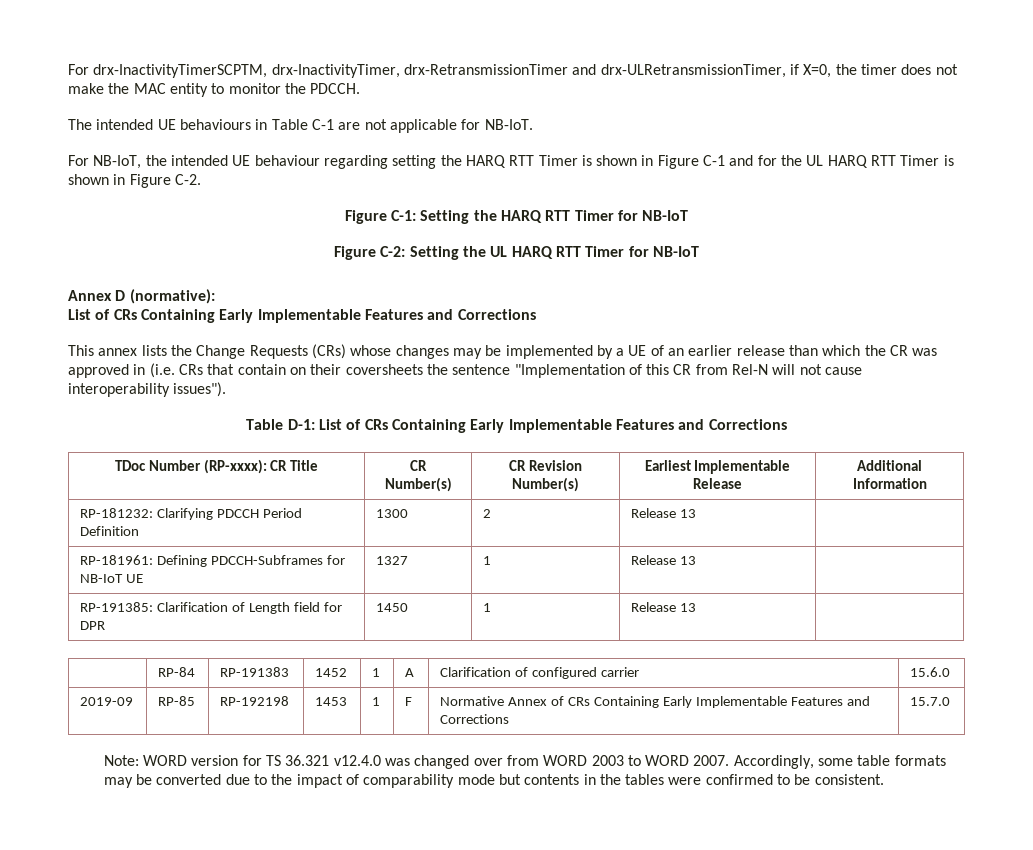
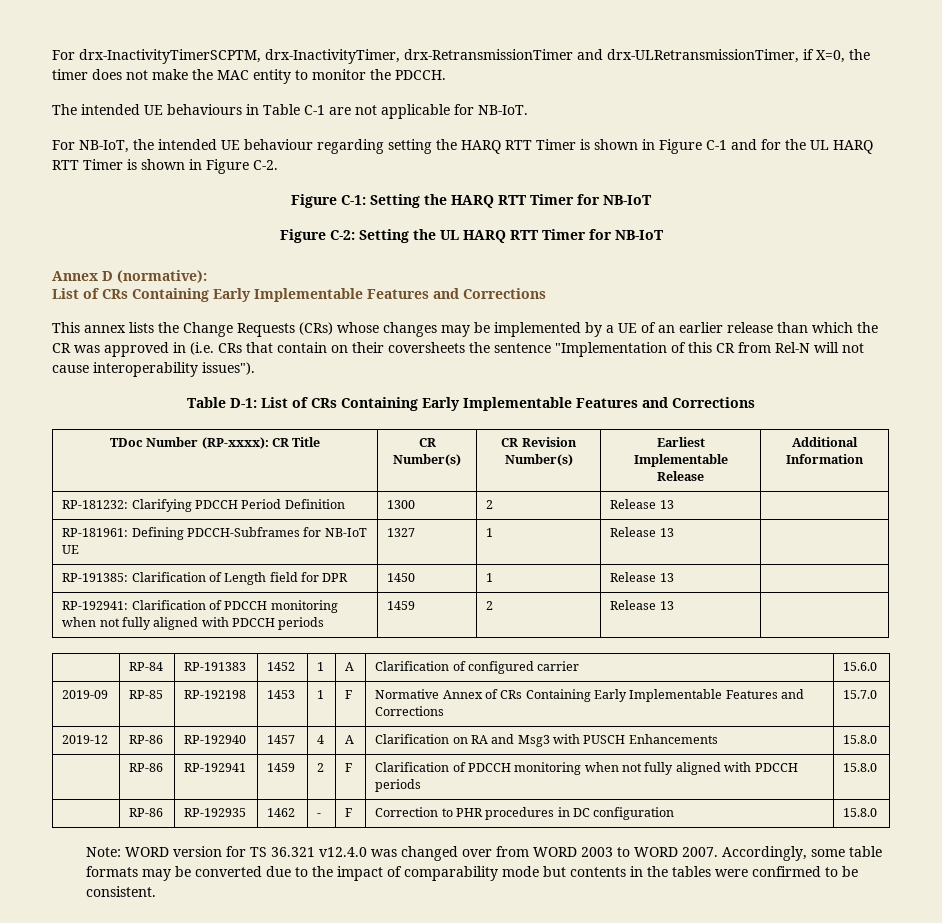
+ RP-192941: Clarification of PDCCH monitoring when not fully aligned with PDCCH periods | 1459 | 2 | Release 13 |
+ 2019-12 | RP-86 | RP-192940 | 1457 | 4 | A | Clarification on RA and Msg3 with PUSCH Enhancements | 15.8.0
+ | RP-86 | RP-192941 | 1459 | 2 | F | Clarification of PDCCH monitoring when not fully aligned with PDCCH periods | 15.8.0
+ | RP-86 | RP-192935 | 1462 | - | F | Correction to PHR procedures in DC configuration | 15.8.0

